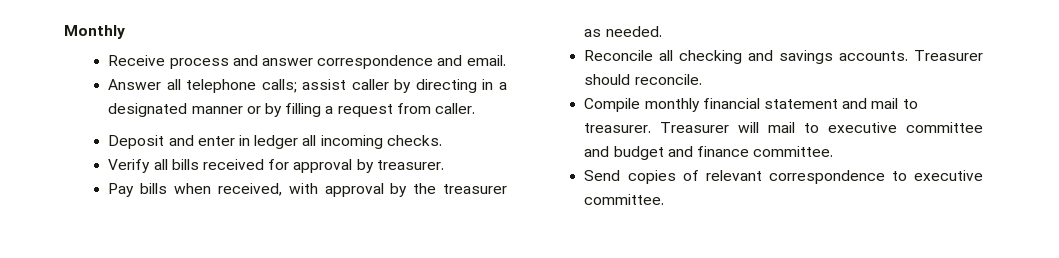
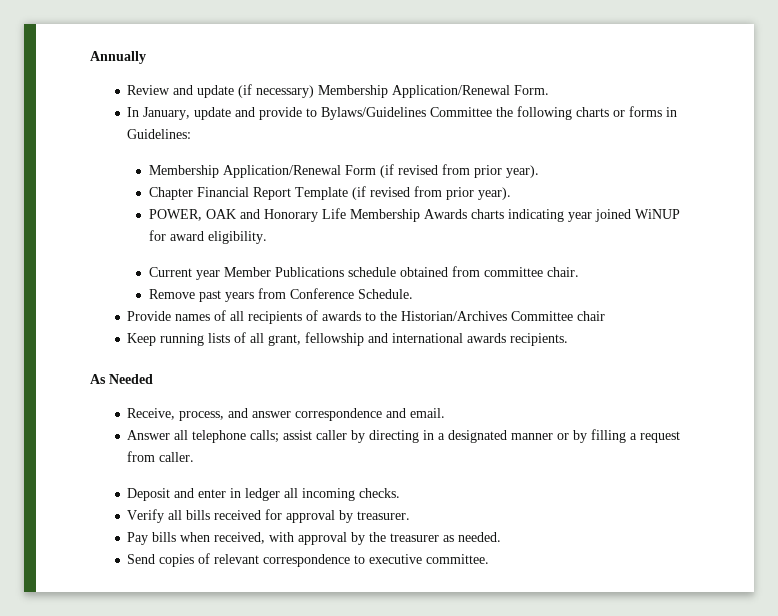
- Monthly
- Receive process and answer correspondence and email.
+ Annually
+ Review and update (if necessary) Membership Application/Renewal Form.
+ In January, update and provide to Bylaws/Guidelines Committee the following charts or forms in Guidelines:
+ Membership Application/Renewal Form (if revised from prior year).
+ Chapter Financial Report Template (if revised from prior year).
+ POWER, OAK and Honorary Life Membership Awards charts indicating year joined WiNUP for award eligibility.
+ Current year Member Publications schedule obtained from committee chair.
+ Remove past years from Conference Schedule.
+ Provide names of all recipients of awards to the Historian/Archives Committee chair
+ Keep running lists of all grant, fellowship and international awards recipients.
+ As Needed
+ Receive, process, and answer correspondence and email.
- Reconcile all checking and savings accounts. Treasurer should reconcile.
- Compile monthly financial statement and mail to treasurer. Treasurer will mail to executive committee and budget and finance committee.

